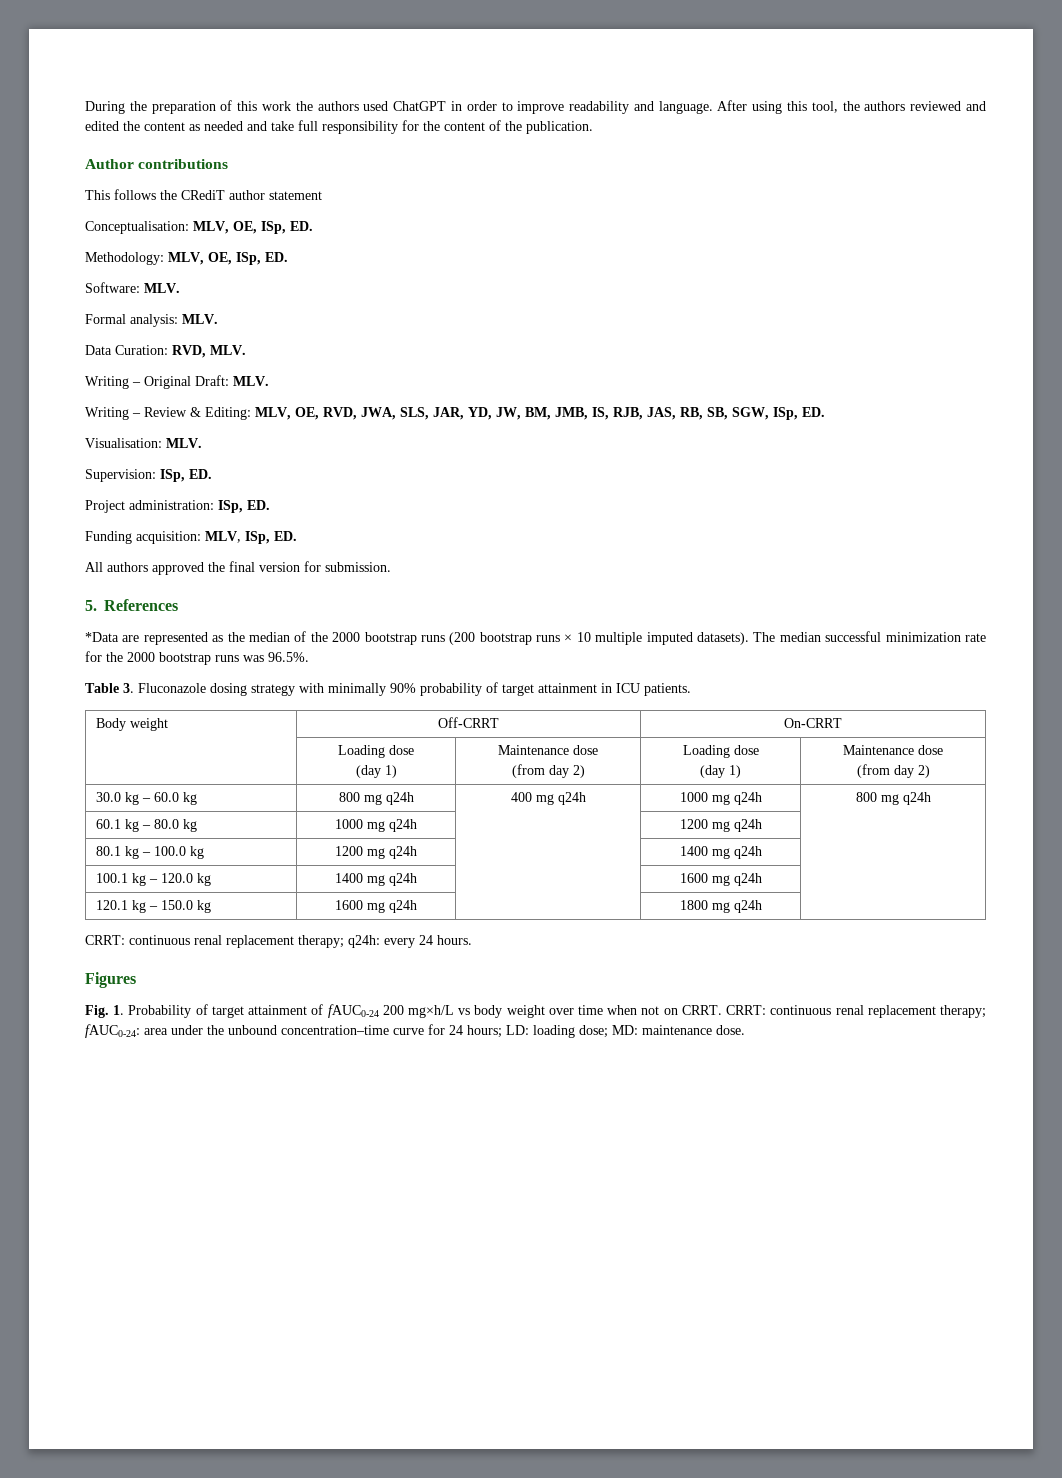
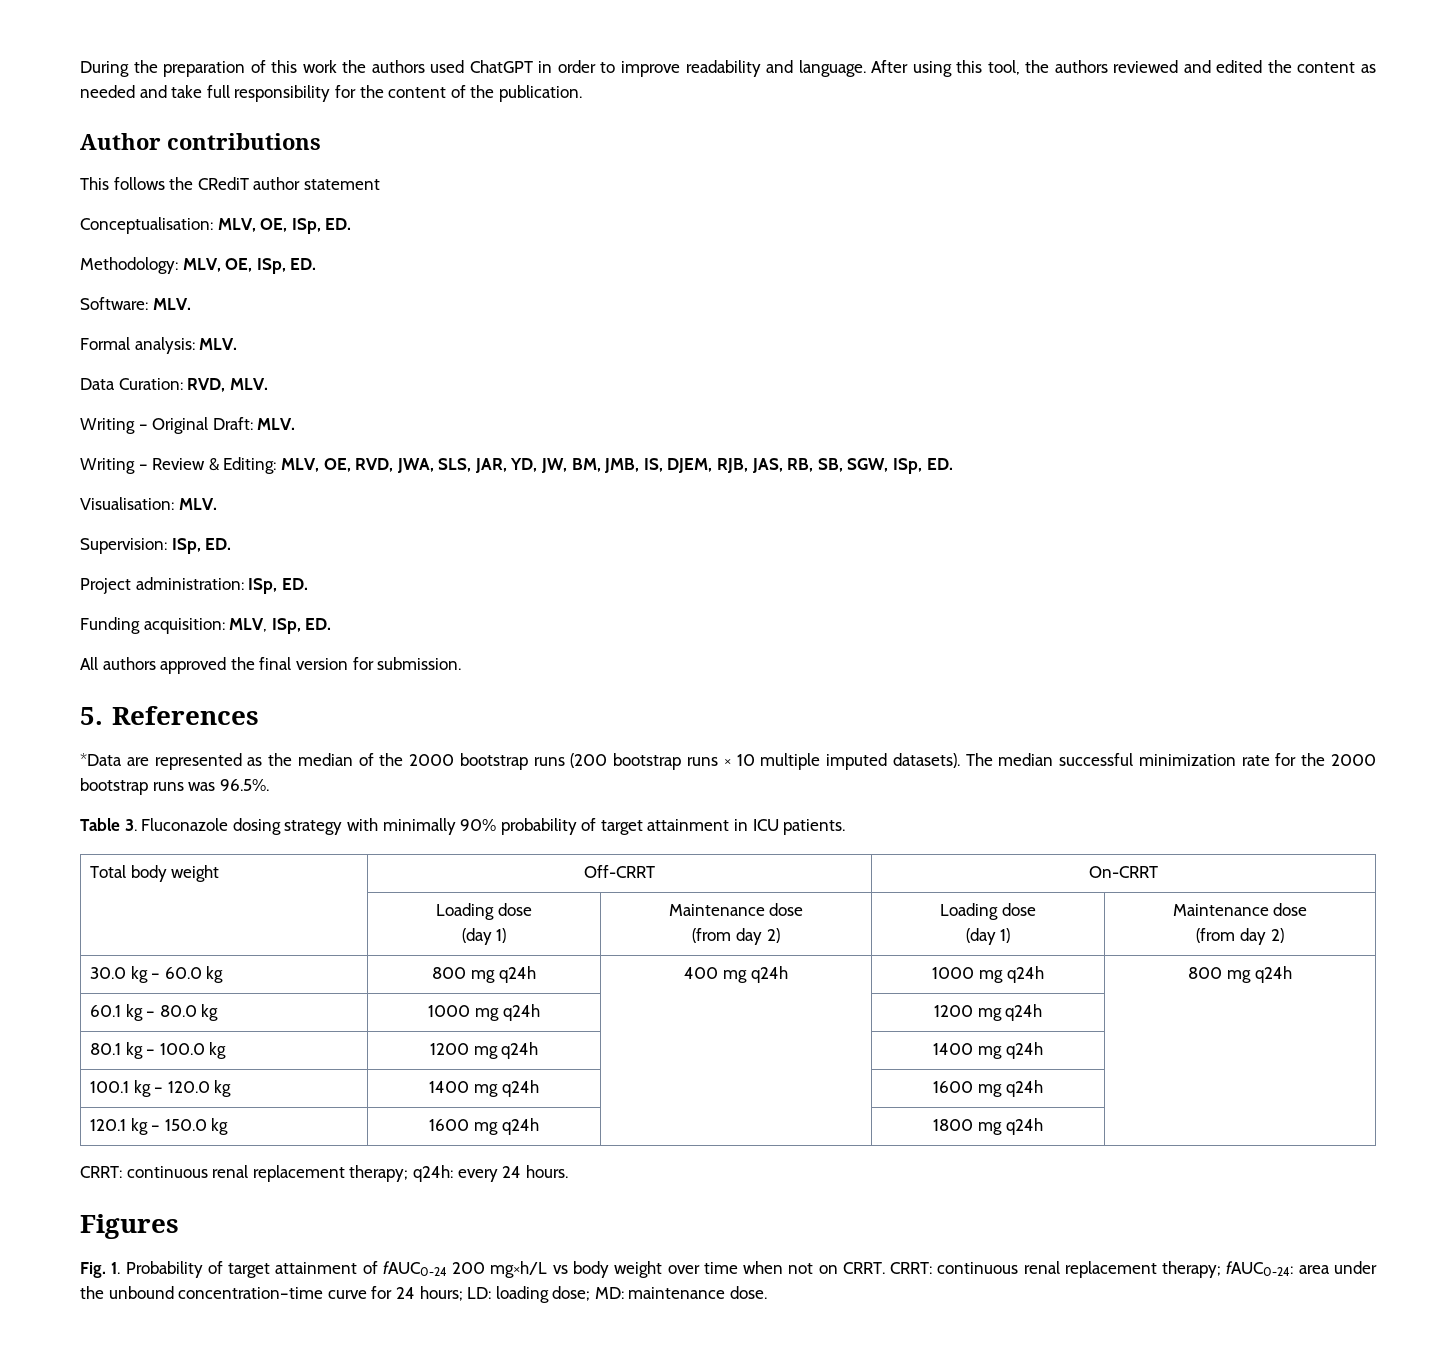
- Writing – Review & Editing: MLV, OE, RVD, JWA, SLS, JAR, YD, JW, BM, JMB, IS, RJB, JAS, RB, SB, SGW, ISp, ED.
+ Writing – Review & Editing: MLV, OE, RVD, JWA, SLS, JAR, YD, JW, BM, JMB, IS, DJEM, RJB, JAS, RB, SB, SGW, ISp, ED.
- Body weight | Off-CRRT | On-CRRT
+ Total body weight | Off-CRRT | On-CRRT

